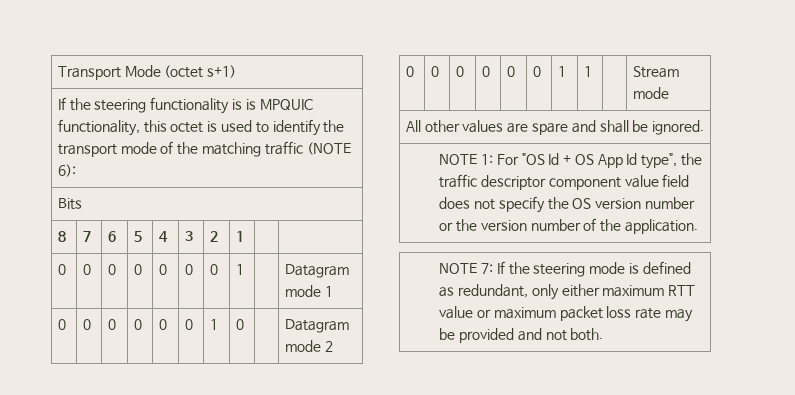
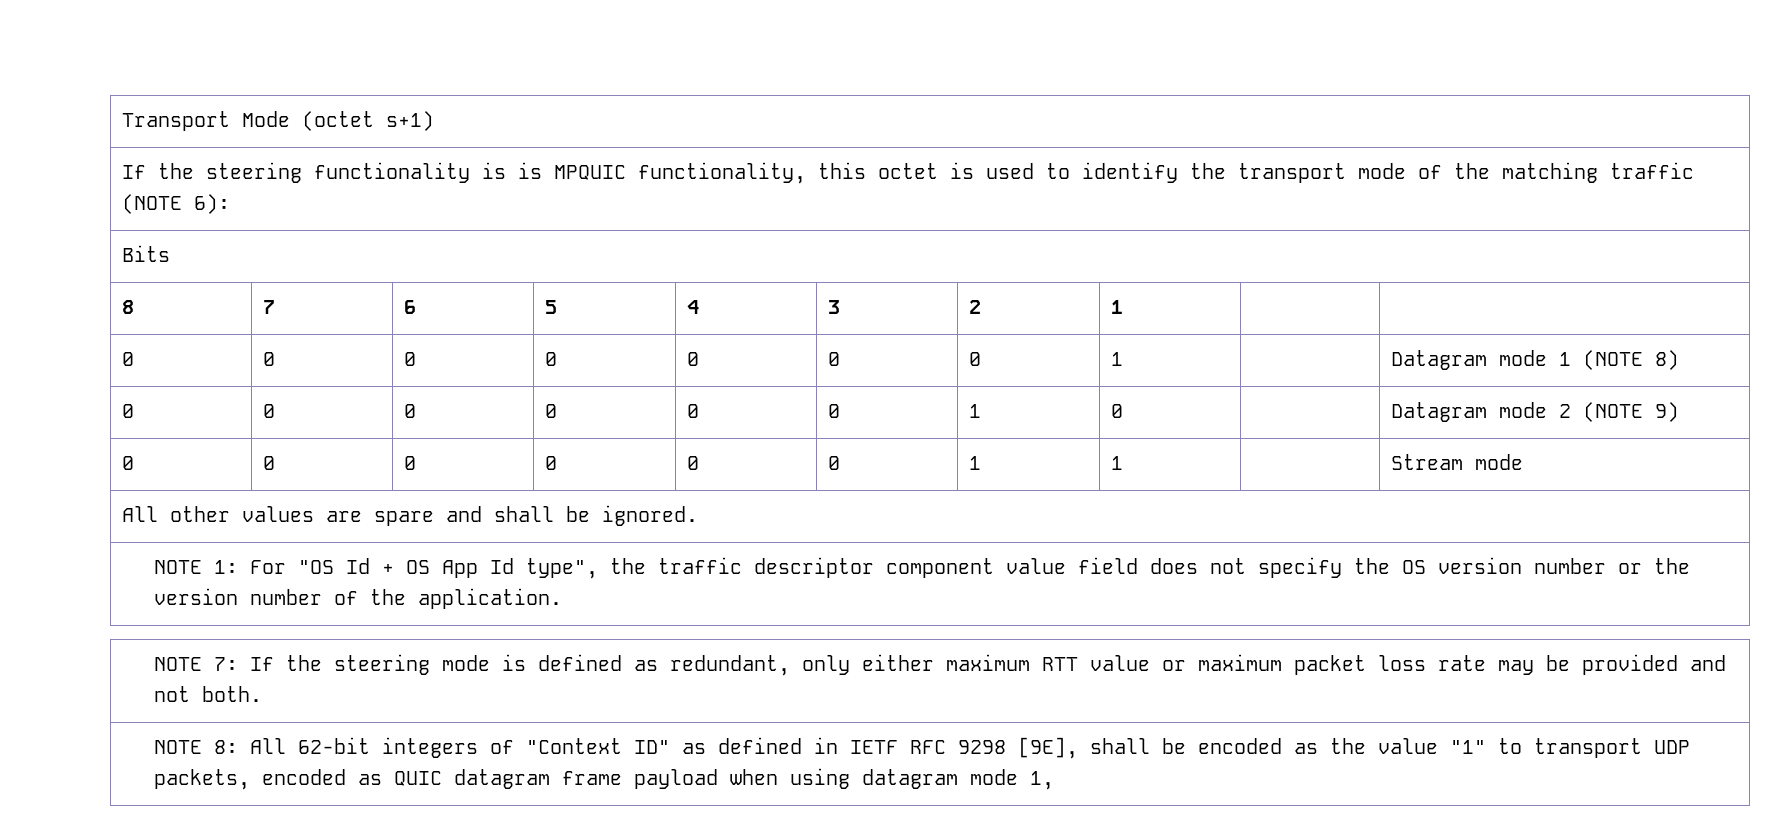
- 0 | 0 | 0 | 0 | 0 | 0 | 0 | 1 | | Datagram mode 1
+ 0 | 0 | 0 | 0 | 0 | 0 | 0 | 1 | | Datagram mode 1 (NOTE 8)
- 0 | 0 | 0 | 0 | 0 | 0 | 1 | 0 | | Datagram mode 2
+ 0 | 0 | 0 | 0 | 0 | 0 | 1 | 0 | | Datagram mode 2 (NOTE 9)
+ NOTE 8: All 62-bit integers of "Context ID" as defined in IETF RFC 9298 [9E], shall be encoded as the value "1" to transport UDP packets, encoded as QUIC datagram frame payload when using datagram mode 1,

